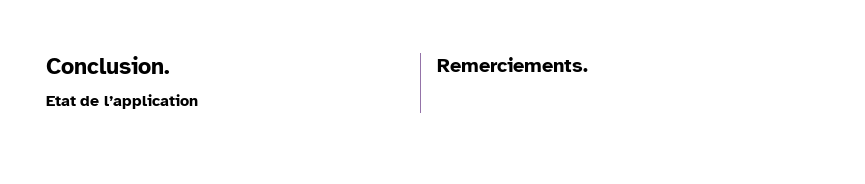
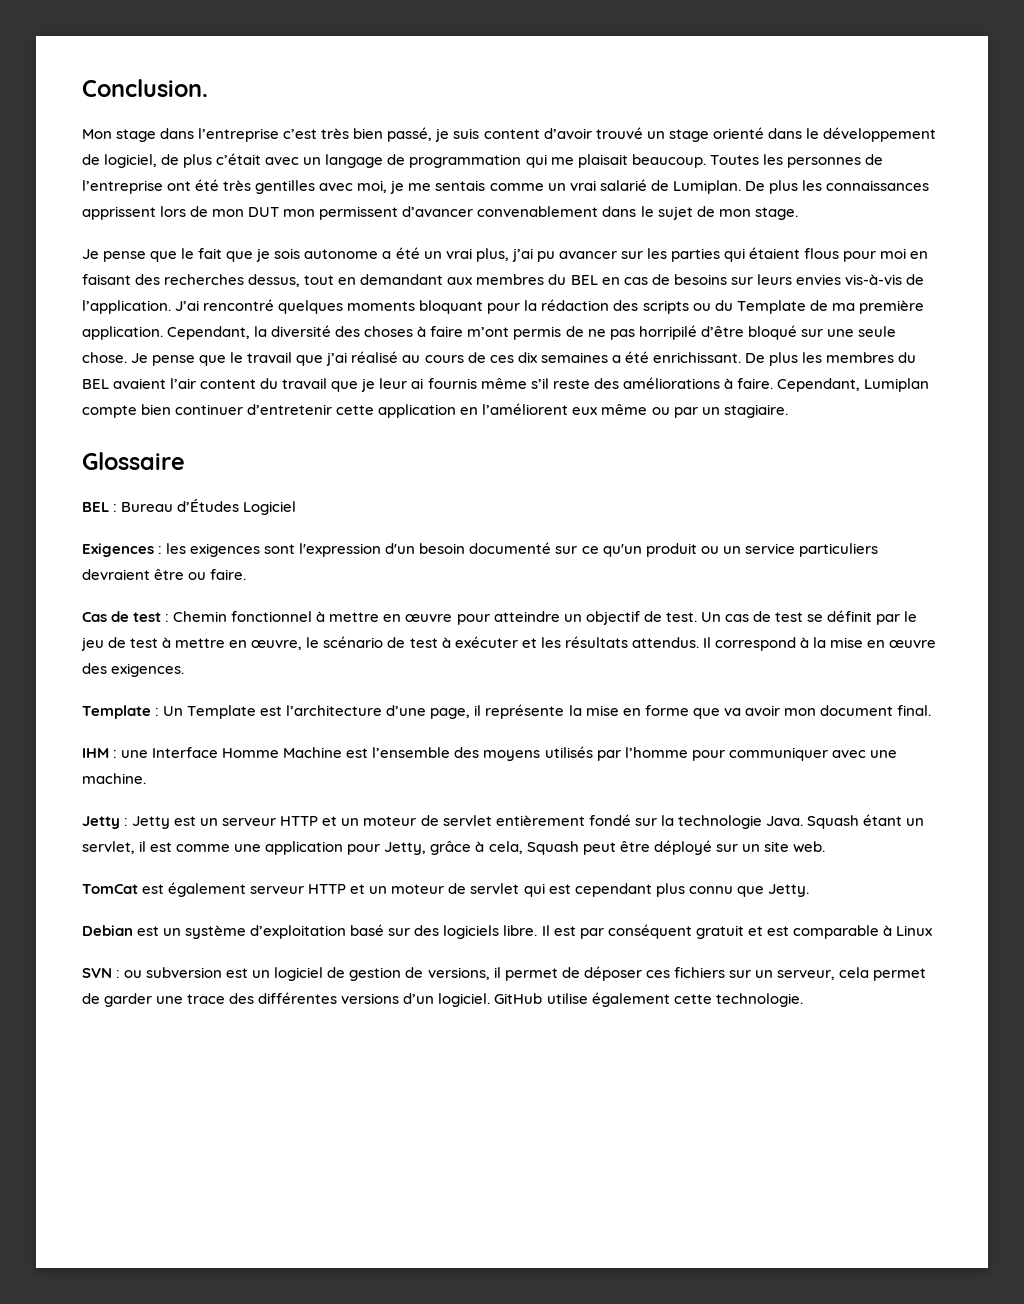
- Etat de l’application
- Remerciements.
+ Mon stage dans l’entreprise c’est très bien passé, je suis content d’avoir trouvé un stage orienté dans le développement de logiciel, de plus c’était avec un langage de programmation qui me plaisait beaucoup. Toutes les personnes de l’entreprise ont été très gentilles avec moi, je me sentais comme un vrai salarié de Lumiplan. De plus les connaissances apprissent lors de mon DUT mon permissent d’avancer convenablement dans le sujet de mon stage.
+ Je pense que le fait que je sois autonome a été un vrai plus, j’ai pu avancer sur les parties qui étaient flous pour moi en faisant des recherches dessus, tout en demandant aux membres du BEL en cas de besoins sur leurs envies vis-à-vis de l’application. J’ai rencontré quelques moments bloquant pour la rédaction des scripts ou du Template de ma première application. Cependant, la diversité des choses à faire m’ont permis de ne pas horripilé d’être bloqué sur une seule chose. Je pense que le travail que j’ai réalisé au cours de ces dix semaines a été enrichissant. De plus les membres du BEL avaient l’air content du travail que je leur ai fournis même s’il reste des améliorations à faire. Cependant, Lumiplan compte bien continuer d’entretenir cette application en l’améliorent eux même ou par un stagiaire.
+ Glossaire
+ BEL : Bureau d’Études Logiciel
+ Exigences : les exigences sont l'expression d'un besoin documenté sur ce qu'un produit ou un service particuliers devraient être ou faire.
+ Cas de test : Chemin fonctionnel à mettre en œuvre pour atteindre un objectif de test. Un cas de test se définit par le jeu de test à mettre en œuvre, le scénario de test à exécuter et les résultats attendus. Il correspond à la mise en œuvre des exigences.
+ Template : Un Template est l’architecture d’une page, il représente la mise en forme que va avoir mon document final.
+ IHM : une Interface Homme Machine est l’ensemble des moyens utilisés par l’homme pour communiquer avec une machine.
+ Jetty : Jetty est un serveur HTTP et un moteur de servlet entièrement fondé sur la technologie Java. Squash étant un servlet, il est comme une application pour Jetty, grâce à cela, Squash peut être déployé sur un site web.
+ TomCat est également serveur HTTP et un moteur de servlet qui est cependant plus connu que Jetty.
+ Debian est un système d’exploitation basé sur des logiciels libre. Il est par conséquent gratuit et est comparable à Linux
+ SVN : ou subversion est un logiciel de gestion de versions, il permet de déposer ces fichiers sur un serveur, cela permet de garder une trace des différentes versions d’un logiciel. GitHub utilise également cette technologie.

